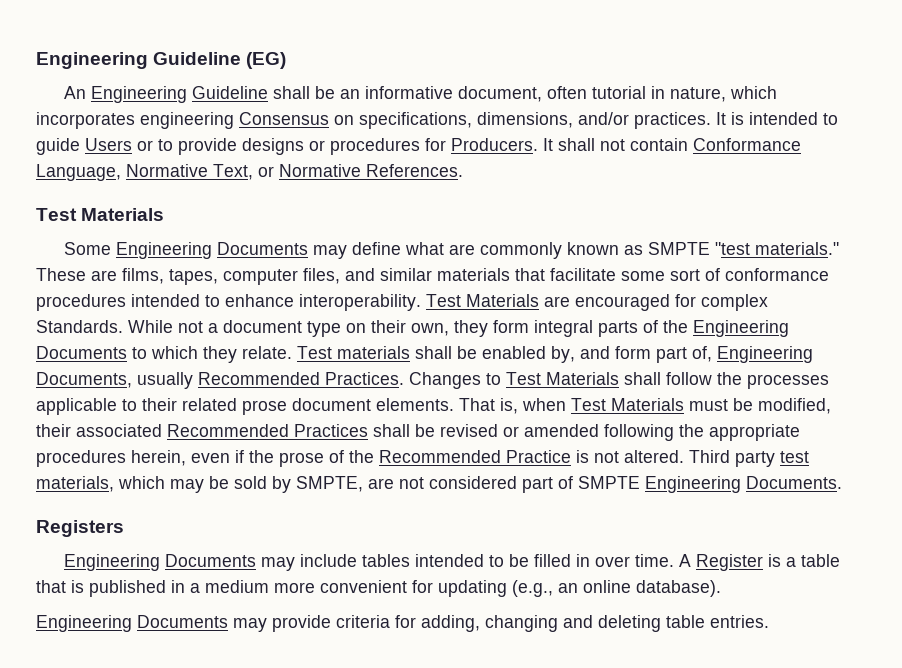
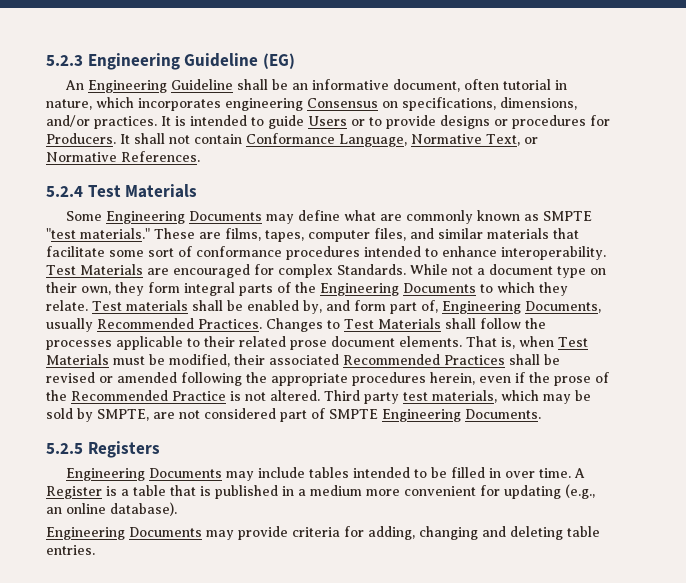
- Engineering Guideline (EG)
+ 5.2.3 Engineering Guideline (EG)
  It shall not contain Conformance Language, Normative Text, or Normative References.
- Test Materials
+ 5.2.4 Test Materials
- Registers
+ 5.2.5 Registers

